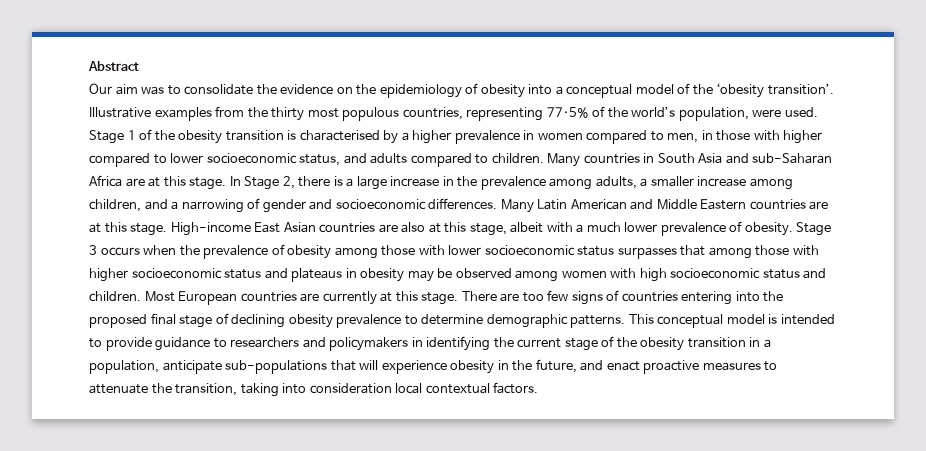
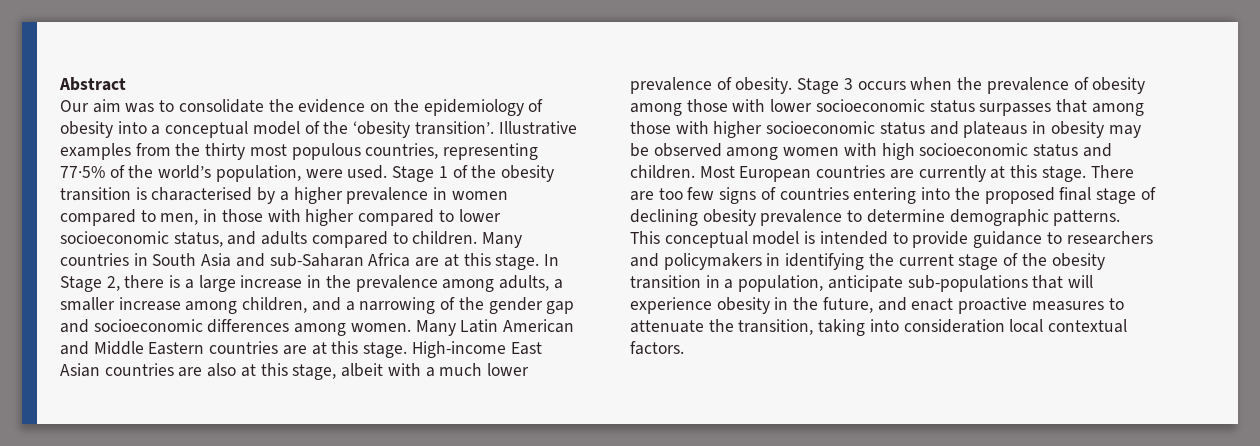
- In Stage 2, there is a large increase in the prevalence among adults, a smaller increase among children, and a narrowing of gender and socioeconomic differences.
+ In Stage 2, there is a large increase in the prevalence among adults, a smaller increase among children, and a narrowing of the gender gap and socioeconomic differences among women.

